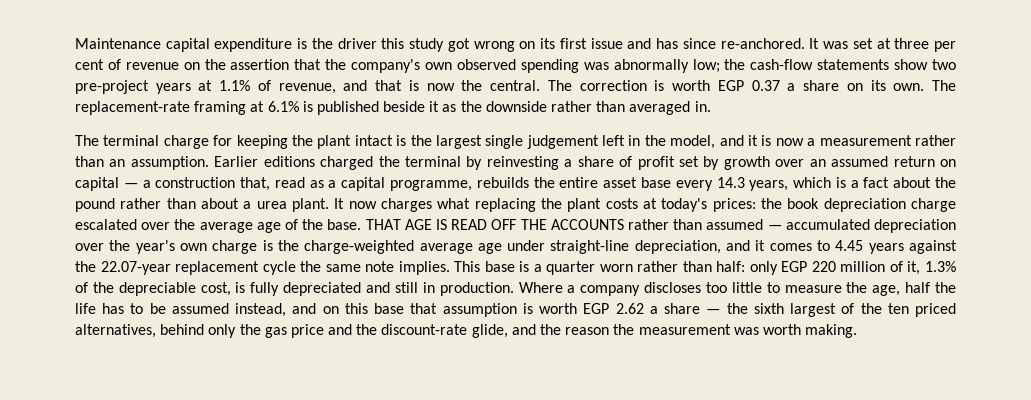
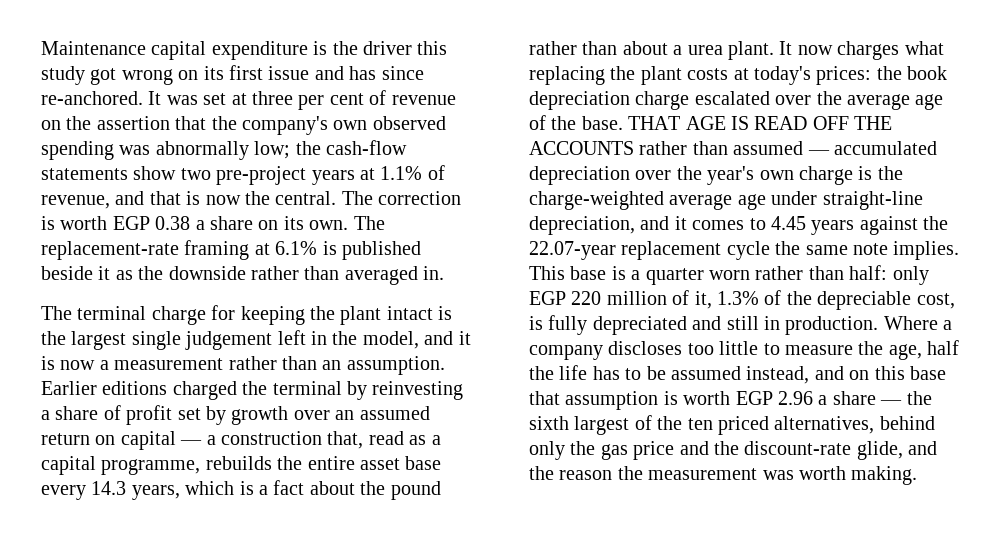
- The correction is worth EGP 0.37 a share on its own.
+ The correction is worth EGP 0.38 a share on its own.
- Where a company discloses too little to measure the age, half the life has to be assumed instead, and on this base that assumption is worth EGP 2.62 a share — the sixth largest of the ten priced alternatives, behind only the gas price and the discount-rate glide, and the reason the measurement was worth making.
+ Where a company discloses too little to measure the age, half the life has to be assumed instead, and on this base that assumption is worth EGP 2.96 a share — the sixth largest of the ten priced alternatives, behind only the gas price and the discount-rate glide, and the reason the measurement was worth making.

